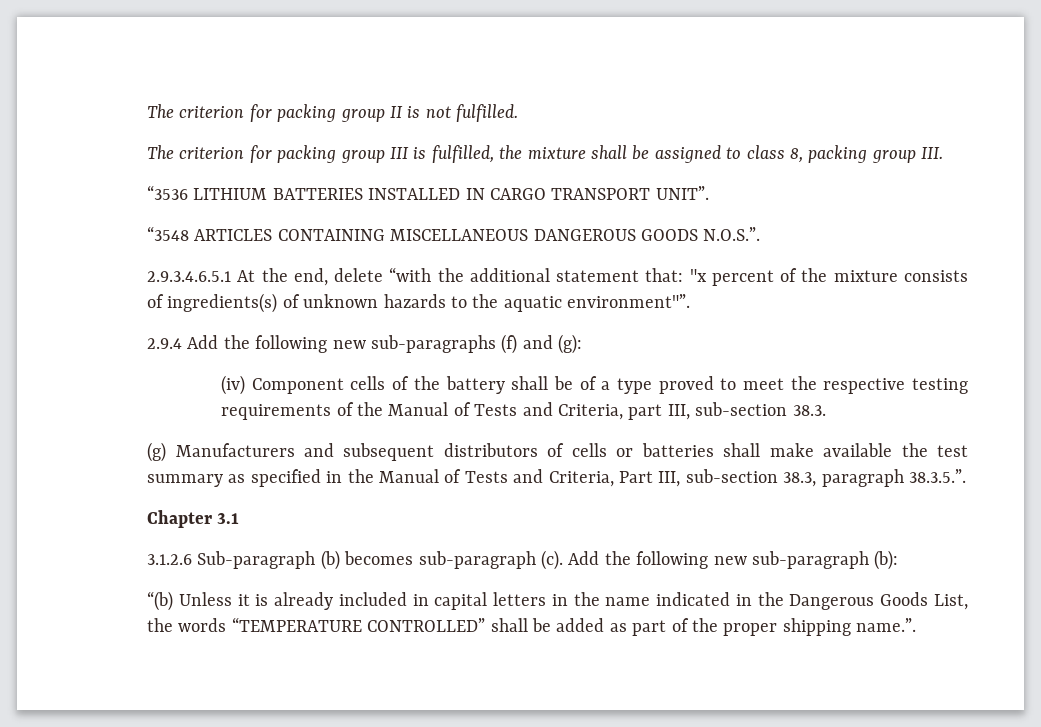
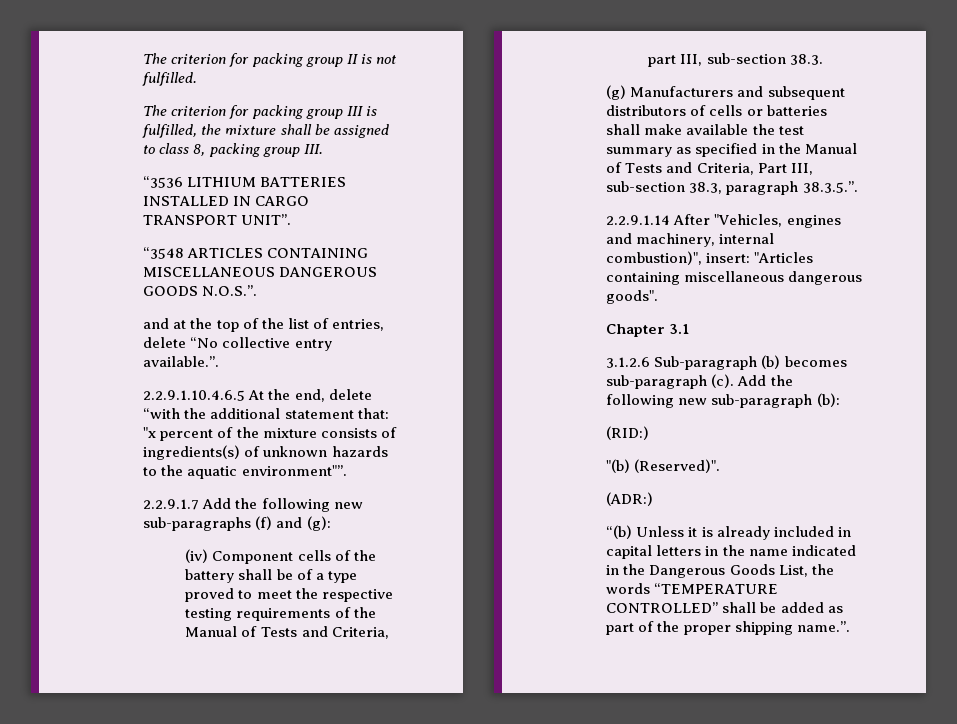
- 2.9.3.4.6.5.1 At the end, delete “with the additional statement that: "x percent of the mixture consists of ingredients(s) of unknown hazards to the aquatic environment"”.
+ and at the top of the list of entries, delete “No collective entry available.”.
+ 2.2.9.1.10.4.6.5 At the end, delete “with the additional statement that: "x percent of the mixture consists of ingredients(s) of unknown hazards to the aquatic environment"”.
- 2.9.4 Add the following new sub-paragraphs (f) and (g):
+ 2.2.9.1.7 Add the following new sub-paragraphs (f) and (g):
+ 2.2.9.1.14 After "Vehicles, engines and machinery, internal combustion)", insert: "Articles containing miscellaneous dangerous goods".
+ (RID:)
+ "(b) (Reserved)".
+ (ADR:)

